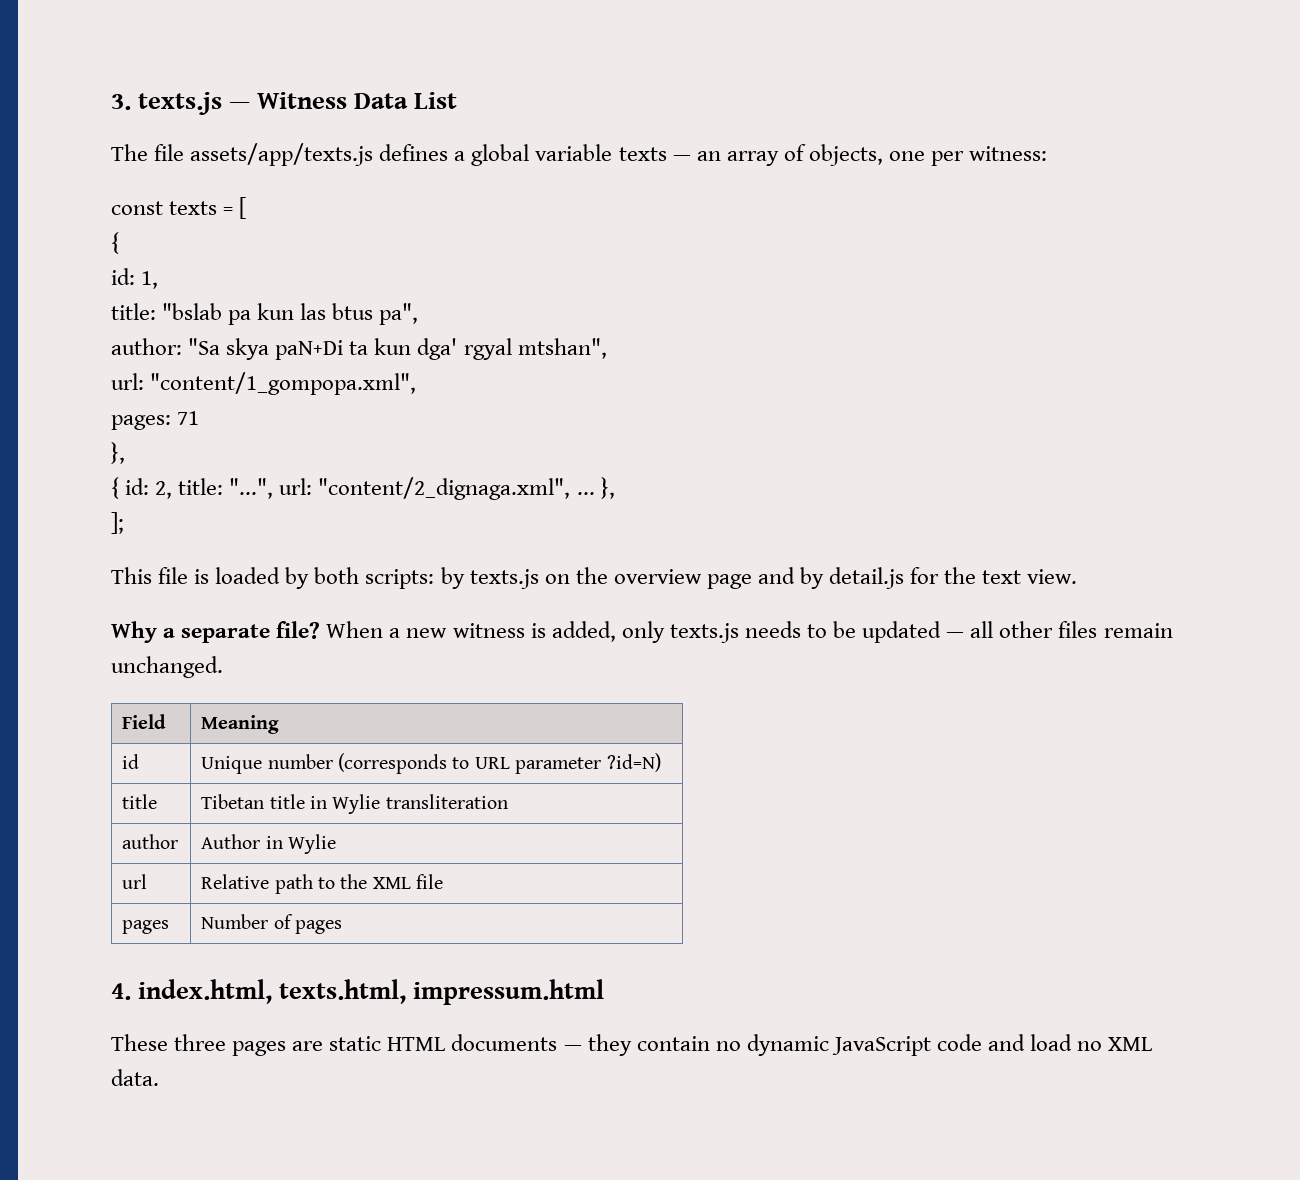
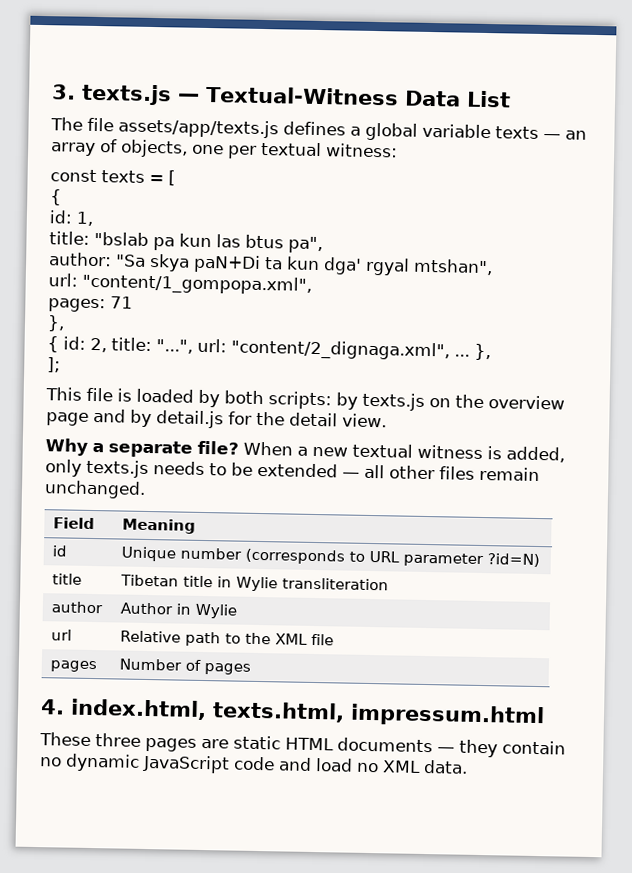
- 3. texts.js — Witness Data List
+ 3. texts.js — Textual-Witness Data List
- The file assets/app/texts.js defines a global variable texts — an array of objects, one per witness:
+ The file assets/app/texts.js defines a global variable texts — an array of objects, one per textual witness:
- This file is loaded by both scripts: by texts.js on the overview page and by detail.js for the text view.
+ This file is loaded by both scripts: by texts.js on the overview page and by detail.js for the detail view.
- When a new witness is added, only texts.js needs to be updated — all other files remain unchanged.
+ When a new textual witness is added, only texts.js needs to be extended — all other files remain unchanged.

